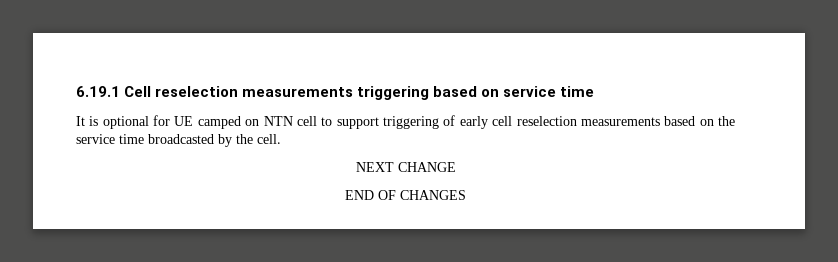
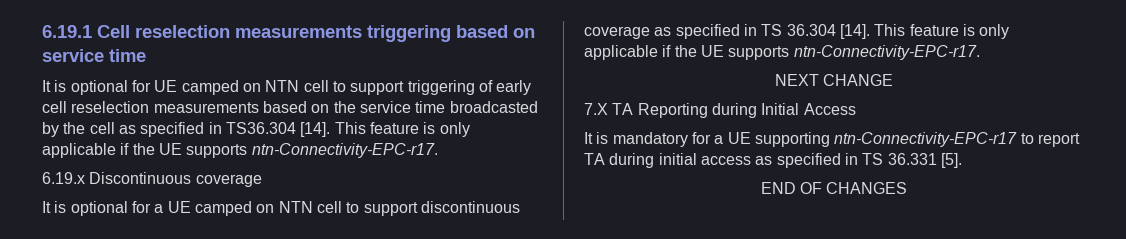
- It is optional for UE camped on NTN cell to support triggering of early cell reselection measurements based on the service time broadcasted by the cell.
+ It is optional for UE camped on NTN cell to support triggering of early cell reselection measurements based on the service time broadcasted by the cell as specified in TS36.304 [14]. This feature is only applicable if the UE supports ntn-Connectivity-EPC-r17.
+ 6.19.x Discontinuous coverage
+ It is optional for a UE camped on NTN cell to support discontinuous coverage as specified in TS 36.304 [14]. This feature is only applicable if the UE supports ntn-Connectivity-EPC-r17.
  NEXT CHANGE
+ 7.X TA Reporting during Initial Access
+ It is mandatory for a UE supporting ntn-Connectivity-EPC-r17 to report TA during initial access as specified in TS 36.331 [5].

